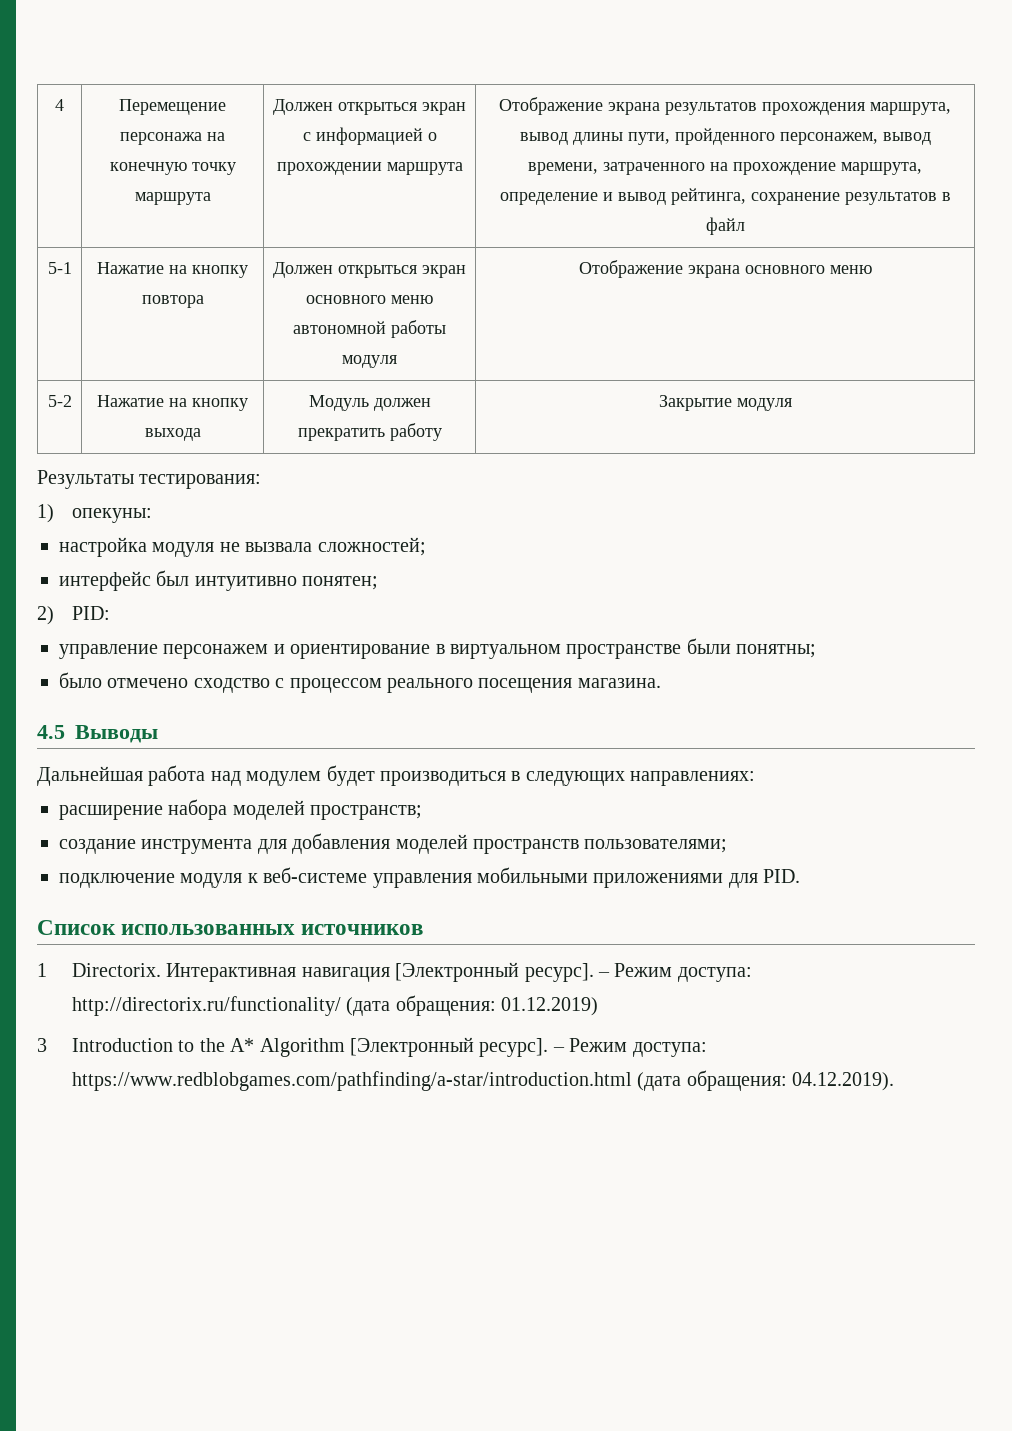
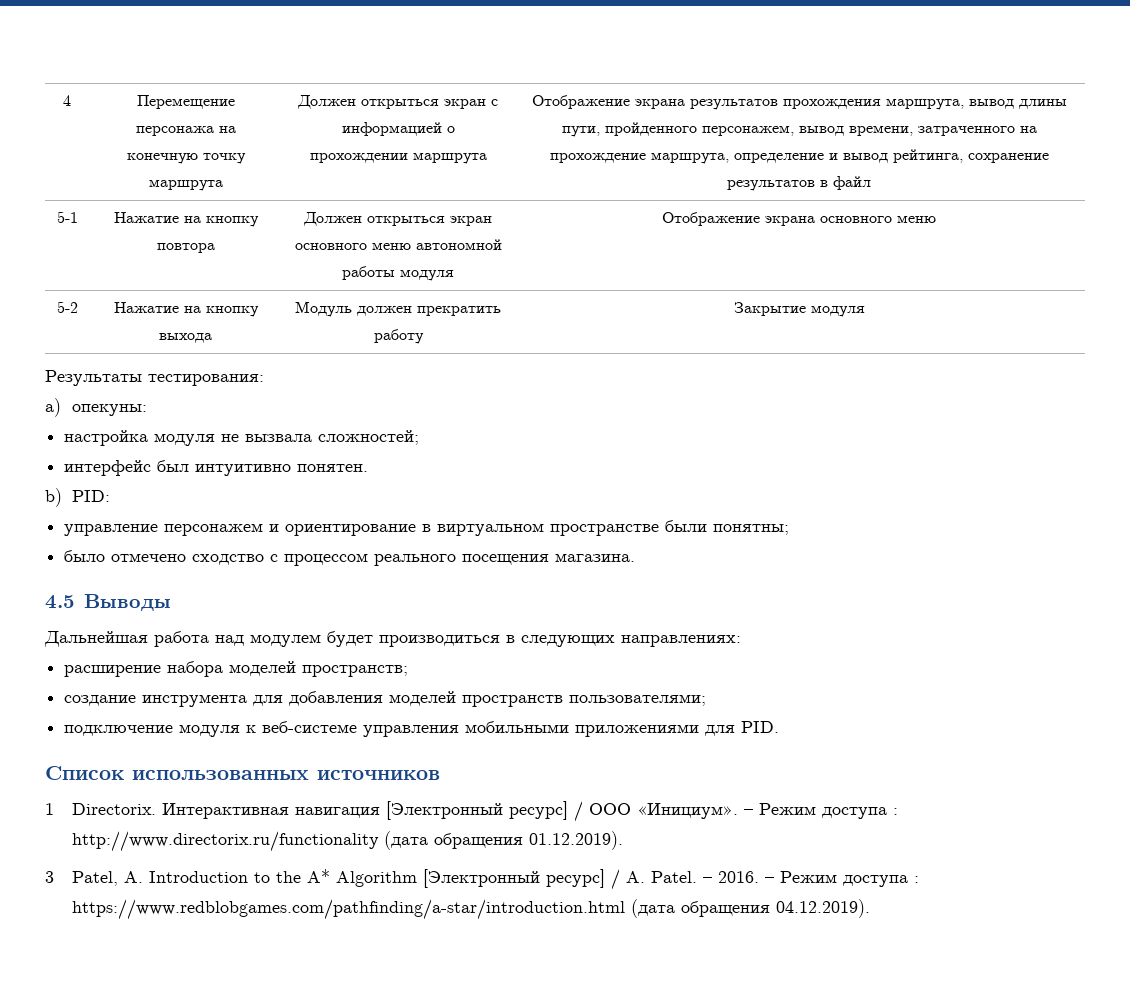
- 1) опекуны:
+ a) опекуны:
- интерфейс был интуитивно понятен;
- 2) PID:
+ интерфейс был интуитивно понятен.
+ b) PID:
- Интерактивная навигация [Электронный ресурс]. – Режим доступа: http://directorix.ru/functionality/ (дата обращения: 01.12.2019)
+ Интерактивная навигация [Электронный ресурс] / ООО «Инициум». – Режим доступа : http://www.directorix.ru/functionality (дата обращения 01.12.2019).
- 3 Introduction to the A* Algorithm [Электронный ресурс]. – Режим доступа: https://www.redblobgames.com/pathfinding/a-star/introduction.html (дата обращения: 04.12.2019).
+ 3 Patel, A. Introduction to the A* Algorithm [Электронный ресурс] / A. Patel. – 2016. – Режим доступа : https://www.redblobgames.com/pathfinding/a-star/introduction.html (дата обращения 04.12.2019).

